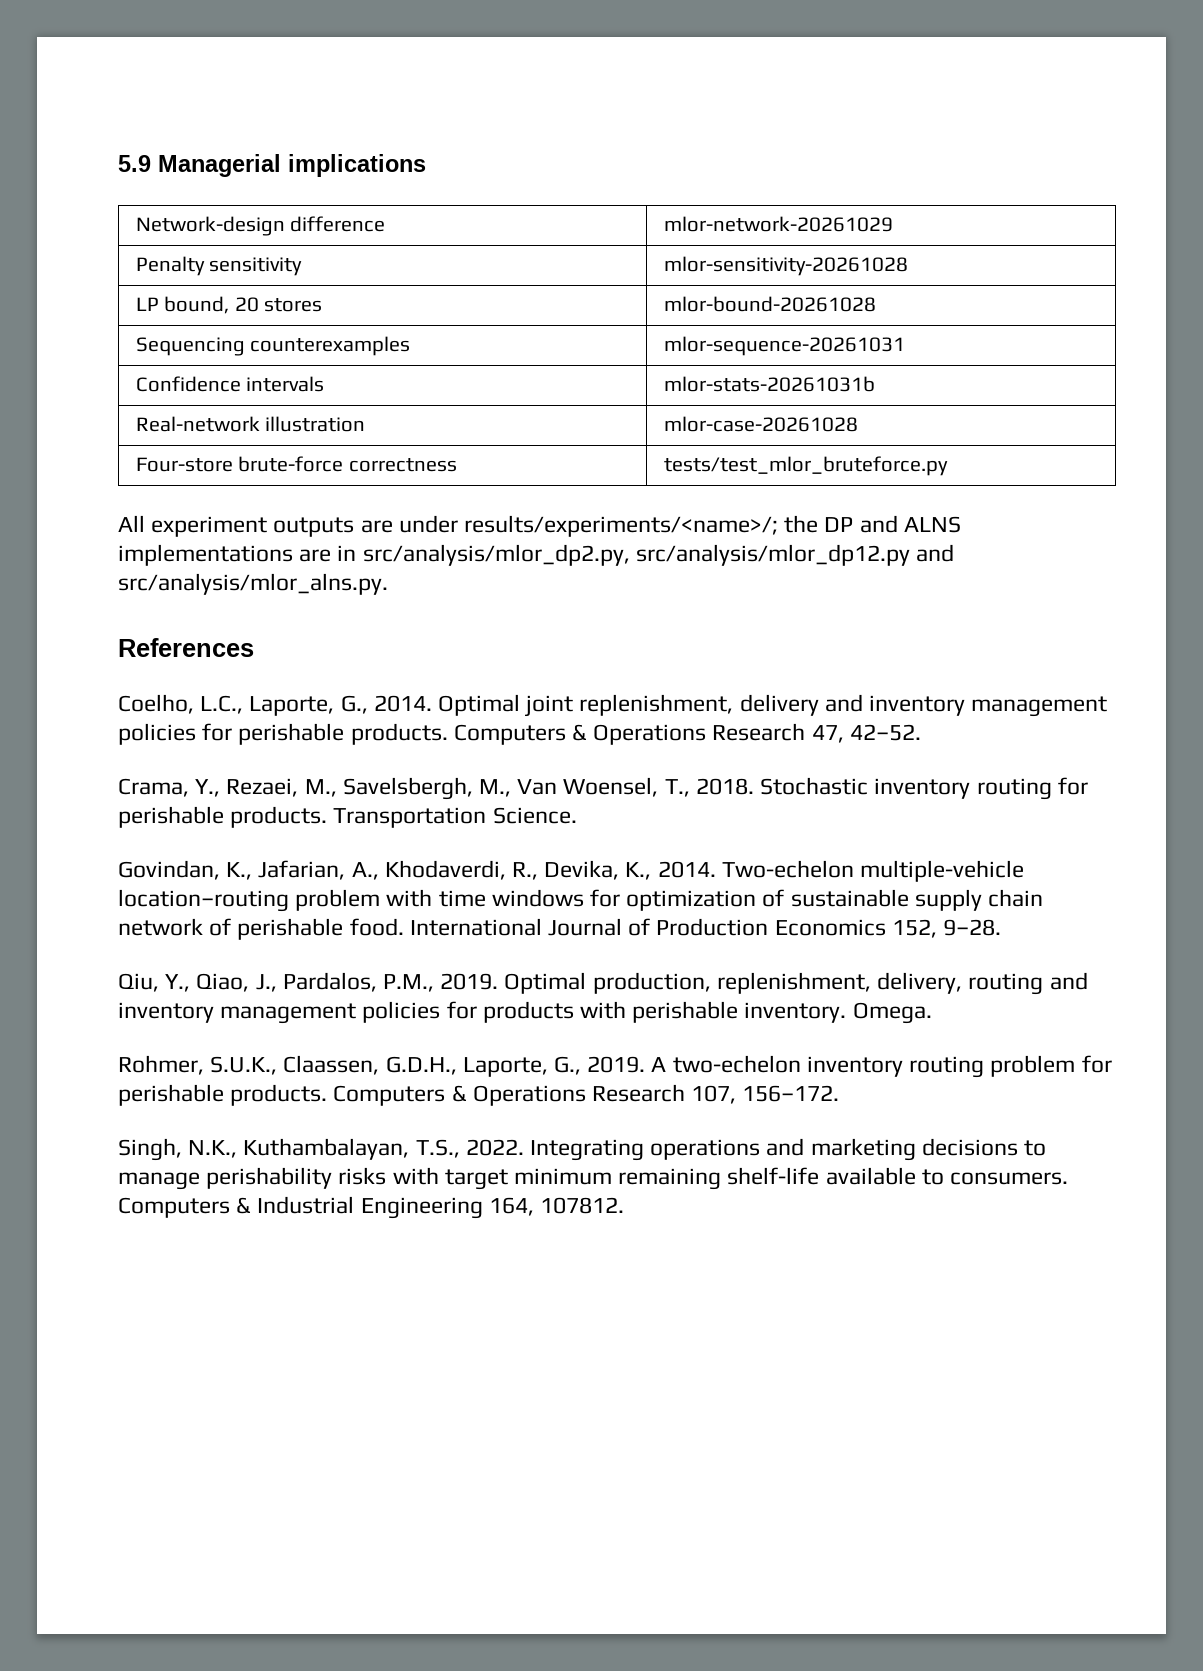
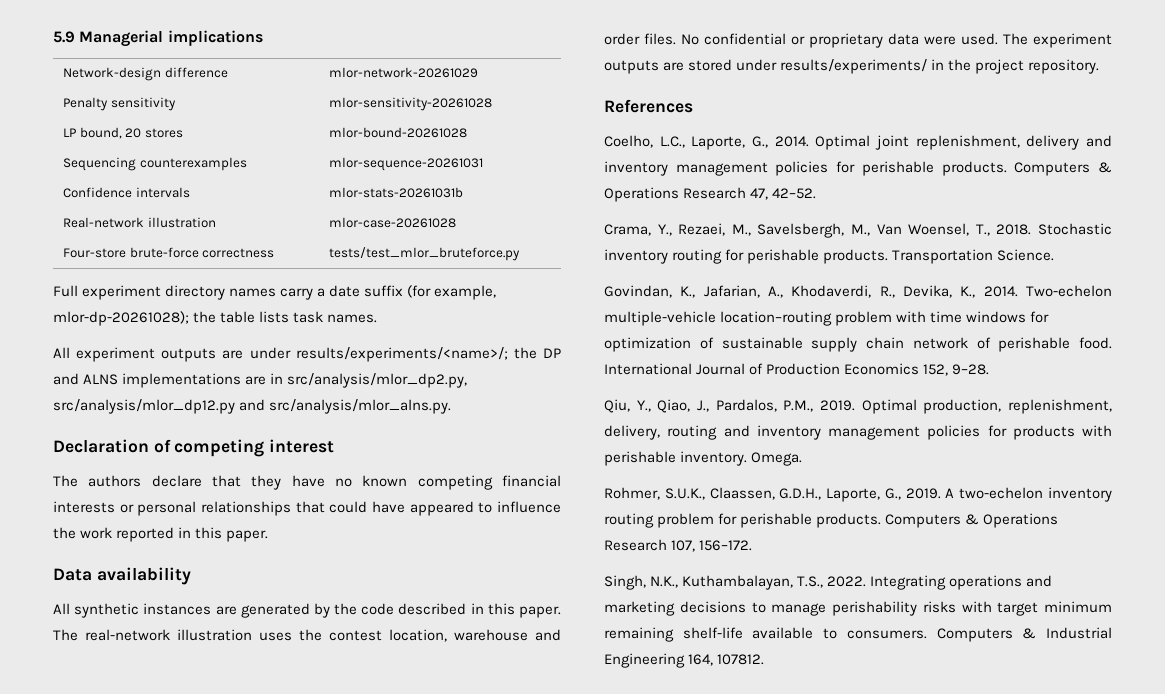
+ Full experiment directory names carry a date suffix (for example, mlor-dp-20261028); the table lists task names.
+ Declaration of competing interest
+ The authors declare that they have no known competing financial interests or personal relationships that could have appeared to influence the work reported in this paper.
+ Data availability
+ All synthetic instances are generated by the code described in this paper. The real-network illustration uses the contest location, warehouse and order files. No confidential or proprietary data were used. The experiment outputs are stored under results/experiments/ in the project repository.

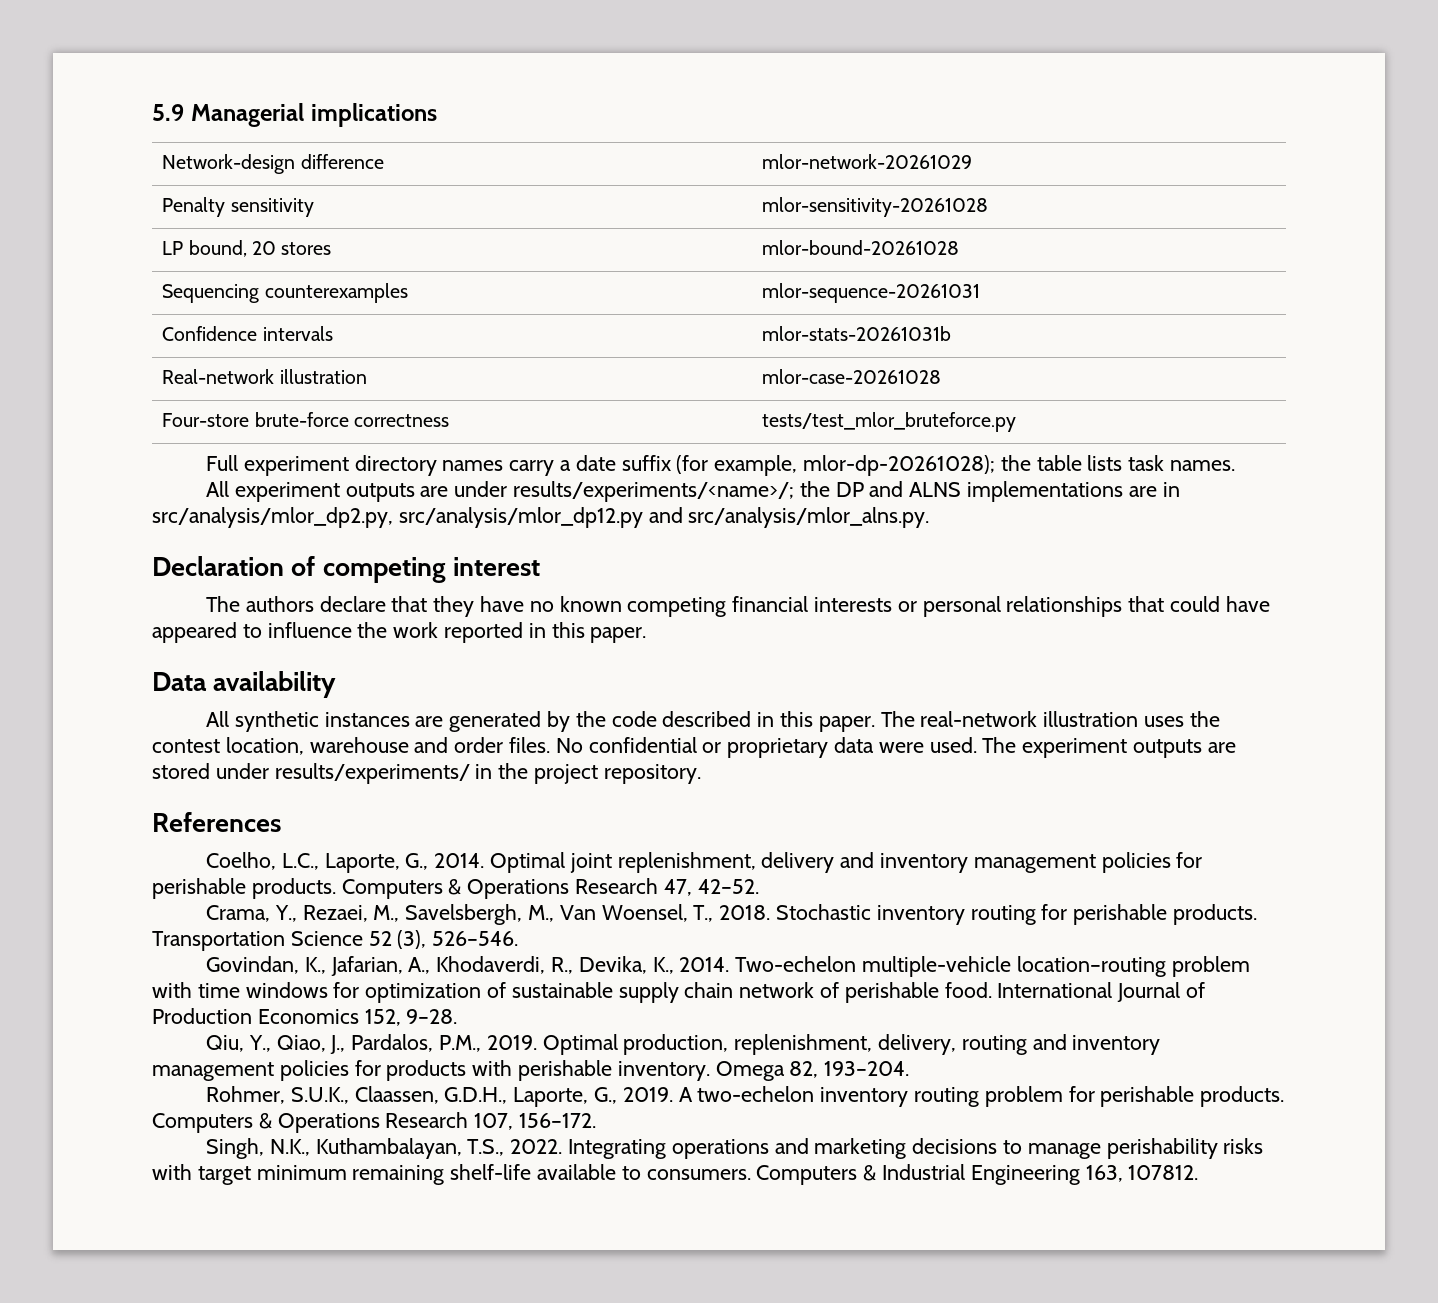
- Transportation Science.
+ Transportation Science 52 (3), 526–546.
- Omega.
+ Omega 82, 193–204.
- Computers & Industrial Engineering 164, 107812.
+ Computers & Industrial Engineering 163, 107812.

